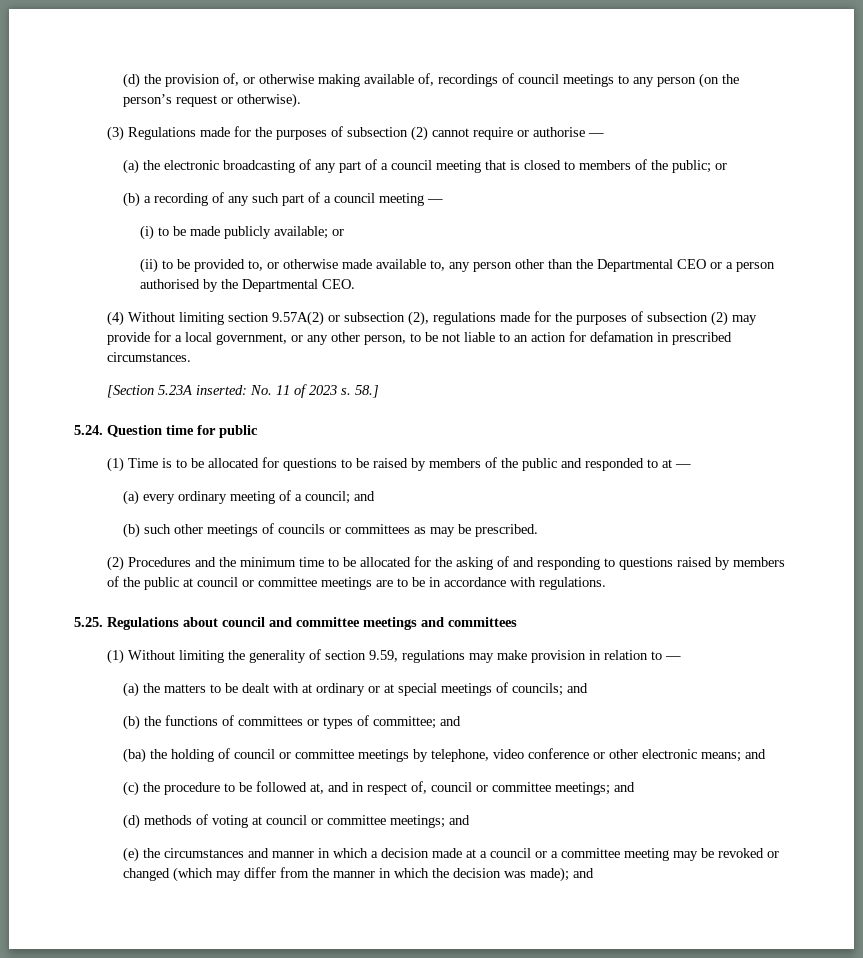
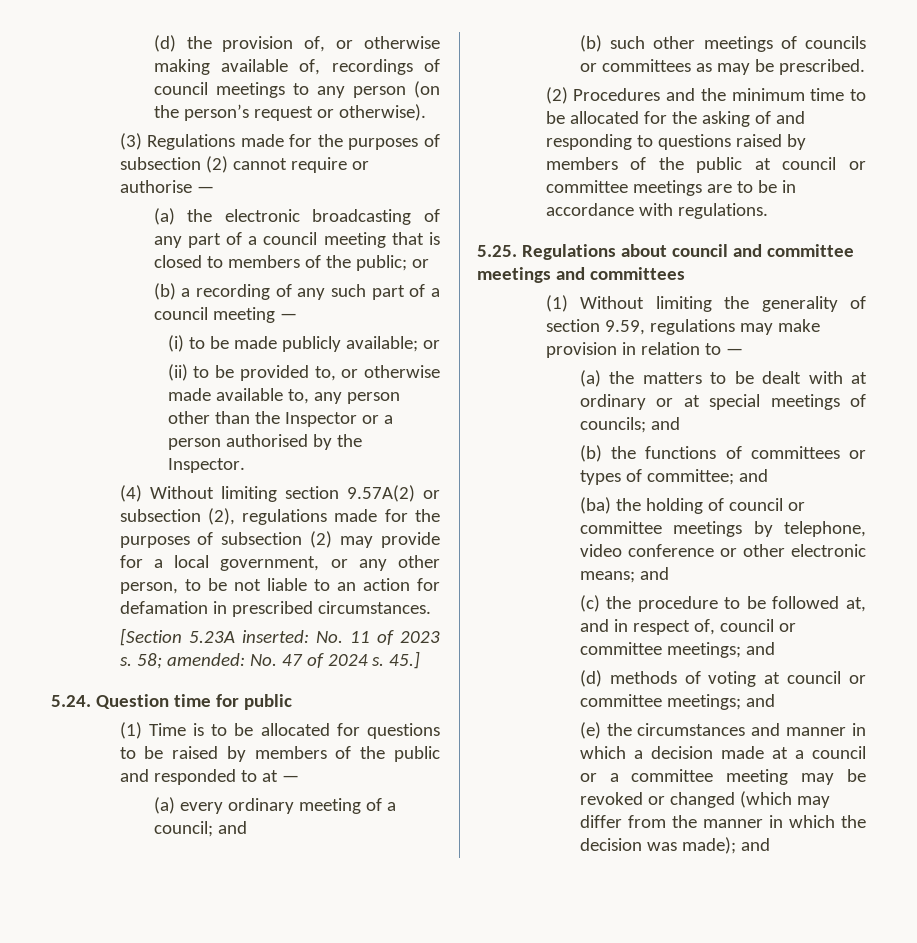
- (ii) to be provided to, or otherwise made available to, any person other than the Departmental CEO or a person authorised by the Departmental CEO.
+ (ii) to be provided to, or otherwise made available to, any person other than the Inspector or a person authorised by the Inspector.
- 58.]
+ 58; amended: No. 47 of 2024 s. 45.]

